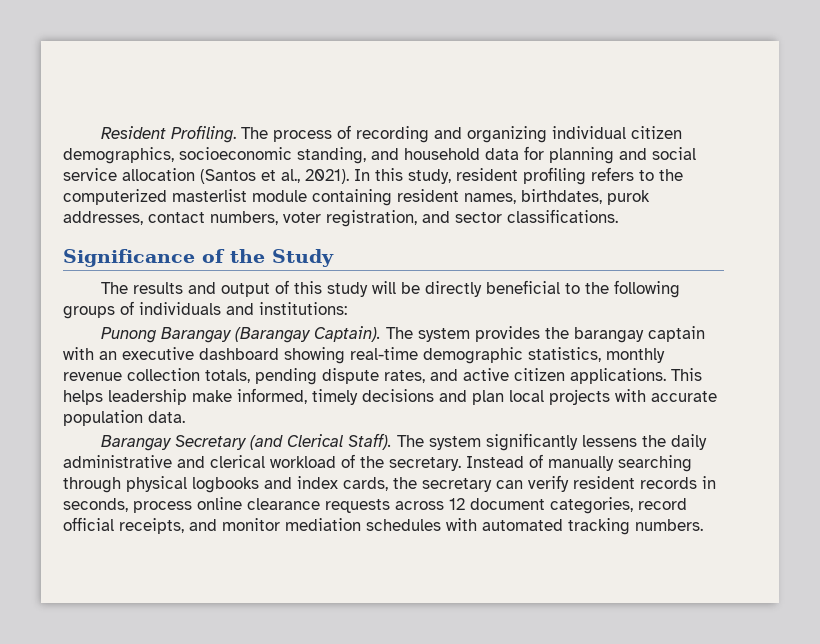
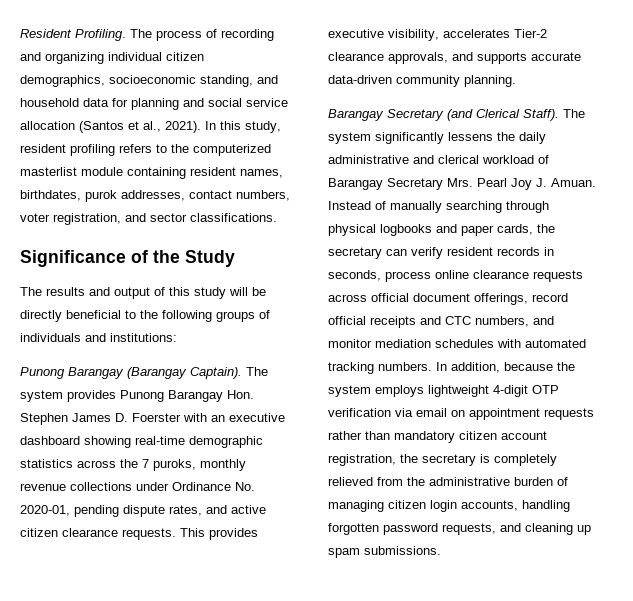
- The system provides the barangay captain with an executive dashboard showing real-time demographic statistics, monthly revenue collection totals, pending dispute rates, and active citizen applications. This helps leadership make informed, timely decisions and plan local projects with accurate population data.
+ The system provides Punong Barangay Hon. Stephen James D. Foerster with an executive dashboard showing real-time demographic statistics across the 7 puroks, monthly revenue collections under Ordinance No. 2020-01, pending dispute rates, and active citizen clearance requests. This provides executive visibility, accelerates Tier-2 clearance approvals, and supports accurate data-driven community planning.
- The system significantly lessens the daily administrative and clerical workload of the secretary.
+ The system significantly lessens the daily administrative and clerical workload of Barangay Secretary Mrs. Pearl Joy J. Amuan.
- Instead of manually searching through physical logbooks and index cards, the secretary can verify resident records in seconds, process online clearance requests across 12 document categories, record official receipts, and monitor mediation schedules with automated tracking numbers.
+ Instead of manually searching through physical logbooks and paper cards, the secretary can verify resident records in seconds, process online clearance requests across official document offerings, record official receipts and CTC numbers, and monitor mediation schedules with automated tracking numbers.
+ In addition, because the system employs lightweight 4-digit OTP verification via email on appointment requests rather than mandatory citizen account registration, the secretary is completely relieved from the administrative burden of managing citizen login accounts, handling forgotten password requests, and cleaning up spam submissions.

